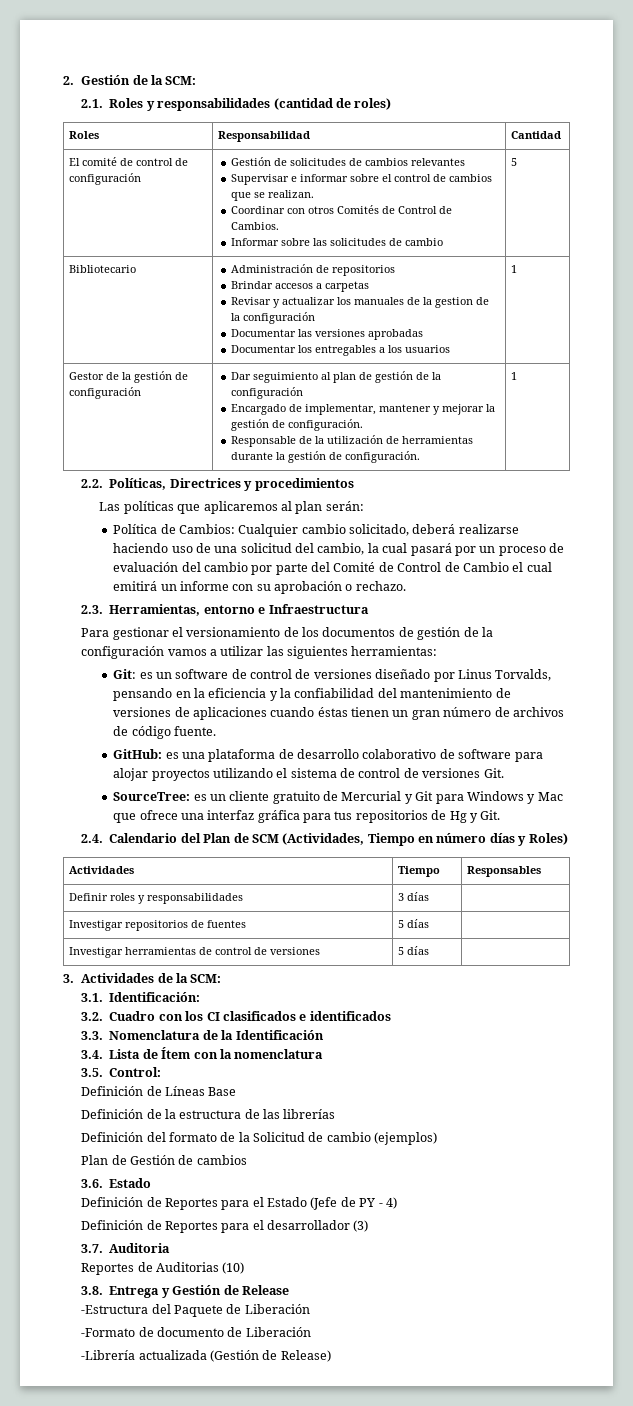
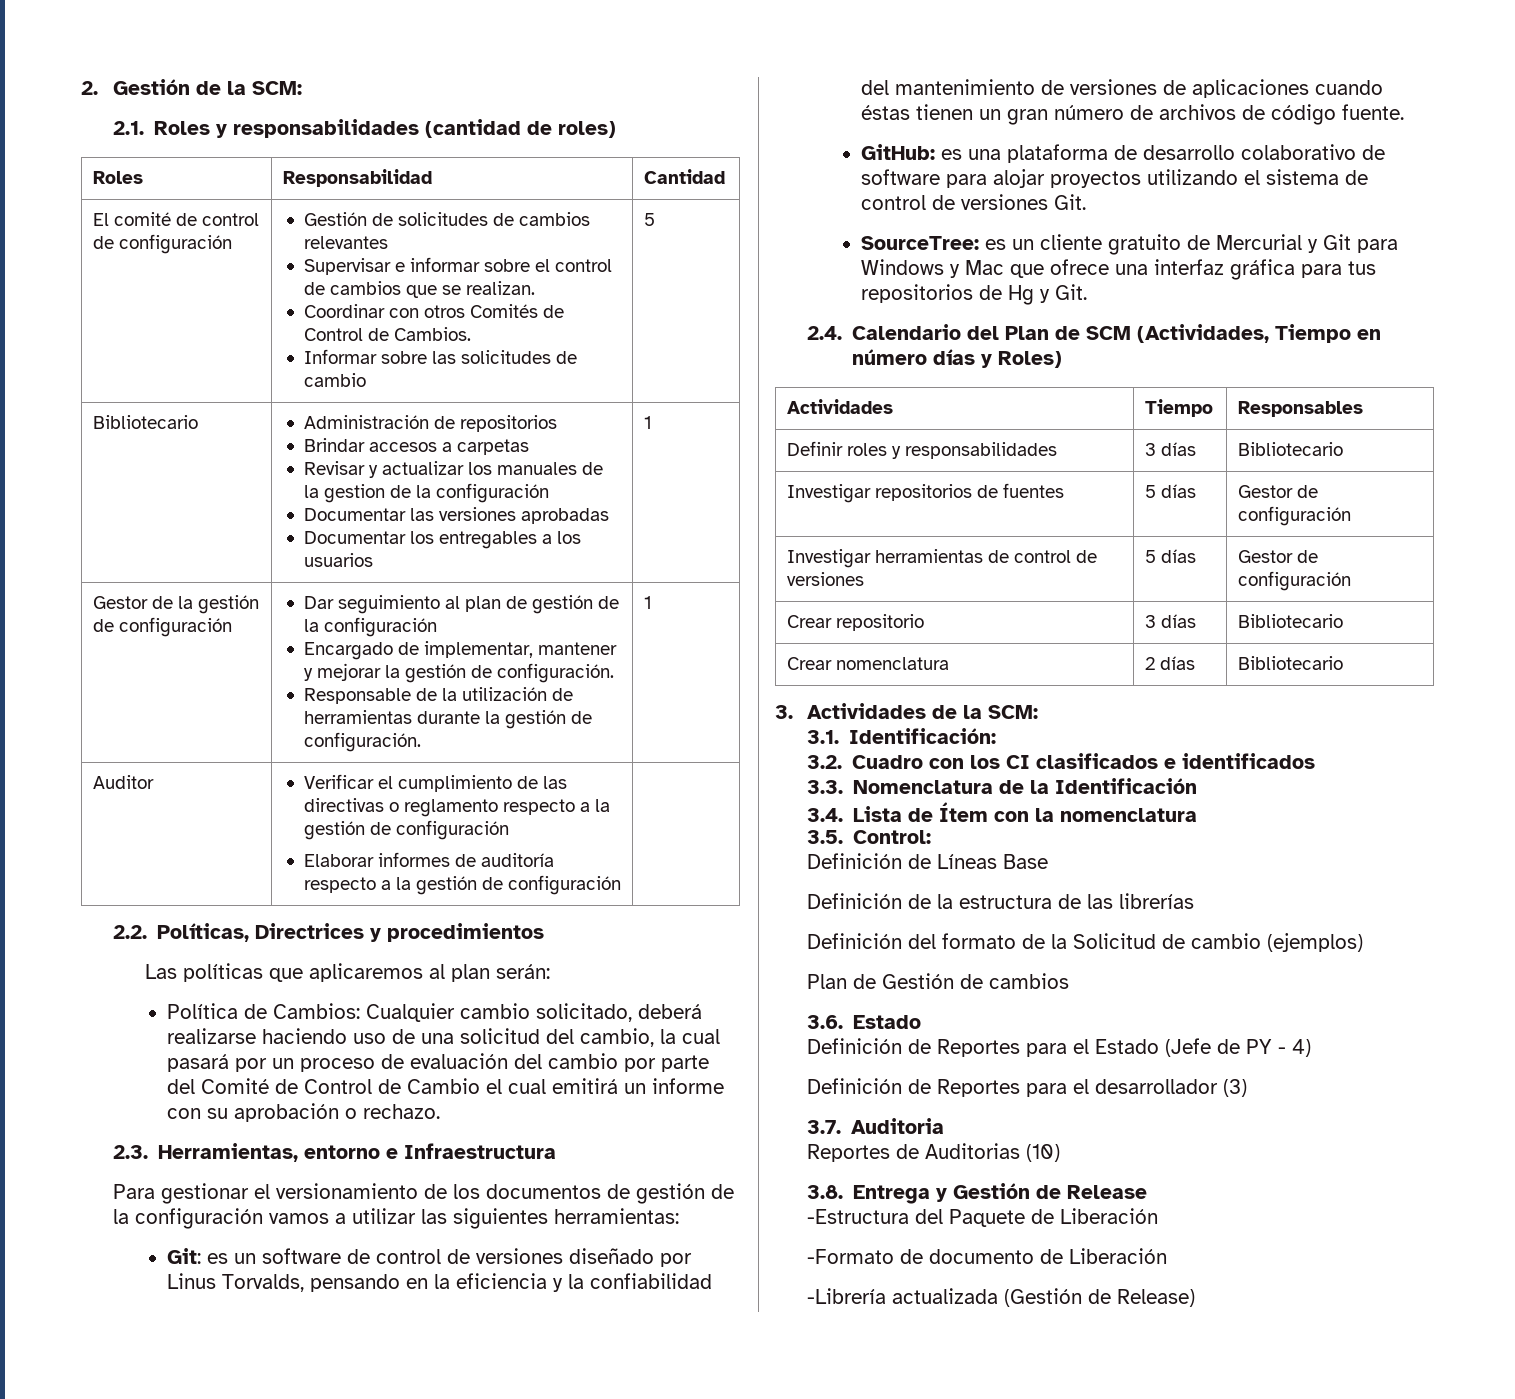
+ Auditor | Verificar el cumplimiento de las directivas o reglamento respecto a la gestión de configuración
+ Elaborar informes de auditoría respecto a la gestión de configuración |
- Definir roles y responsabilidades | 3 días |
+ Definir roles y responsabilidades | 3 días | Bibliotecario
- Investigar repositorios de fuentes | 5 días |
+ Investigar repositorios de fuentes | 5 días | Gestor de configuración
- Investigar herramientas de control de versiones | 5 días |
+ Investigar herramientas de control de versiones | 5 días | Gestor de configuración
+ Crear repositorio | 3 días | Bibliotecario
+ Crear nomenclatura | 2 días | Bibliotecario

